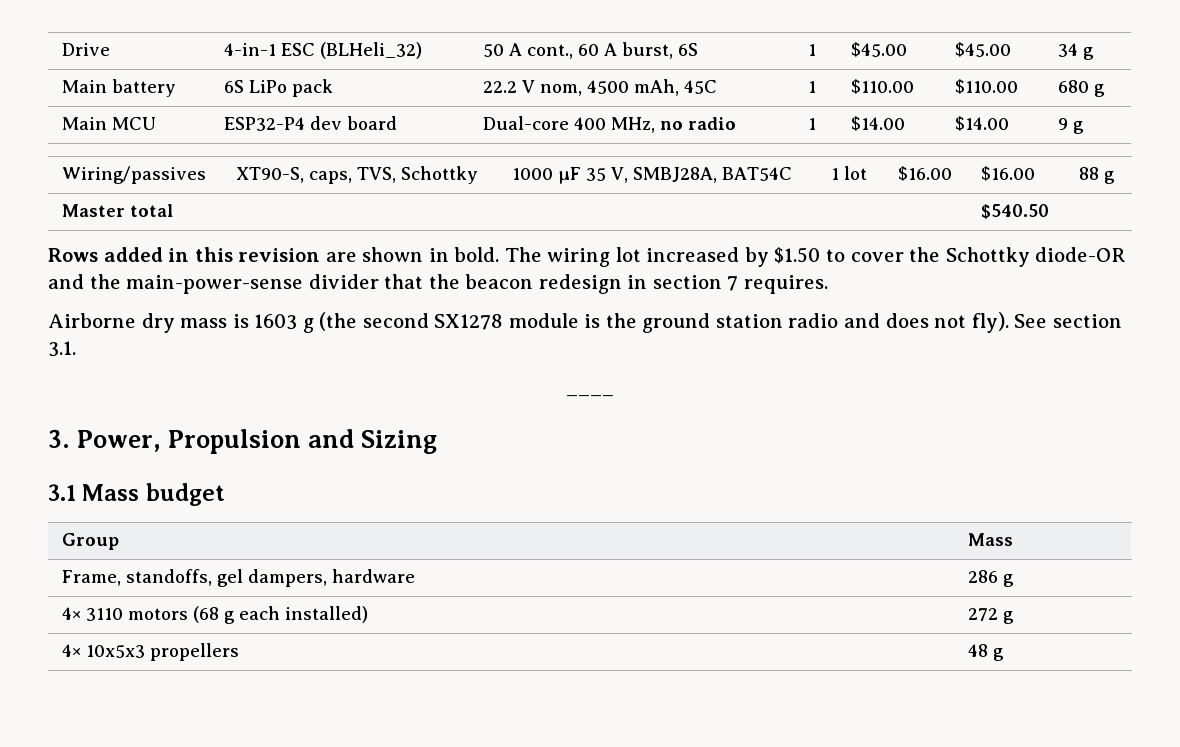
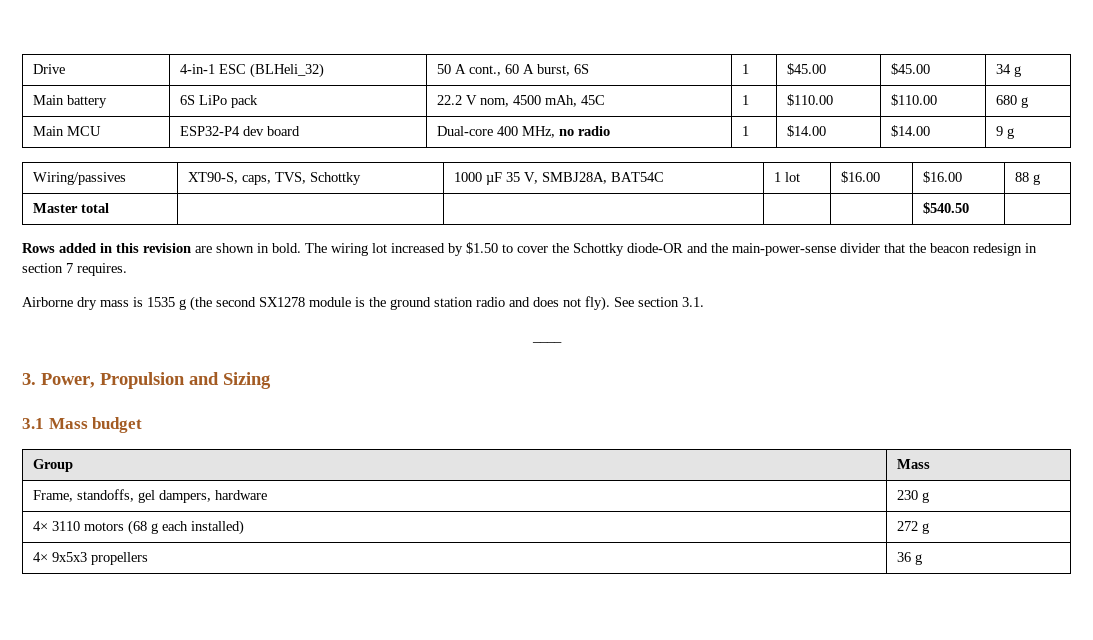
- Airborne dry mass is 1603 g (the second SX1278 module is the ground station radio and does not fly).
+ Airborne dry mass is 1535 g (the second SX1278 module is the ground station radio and does not fly).
- Frame, standoffs, gel dampers, hardware | 286 g
+ Frame, standoffs, gel dampers, hardware | 230 g
- 4× 10x5x3 propellers | 48 g
+ 4× 9x5x3 propellers | 36 g

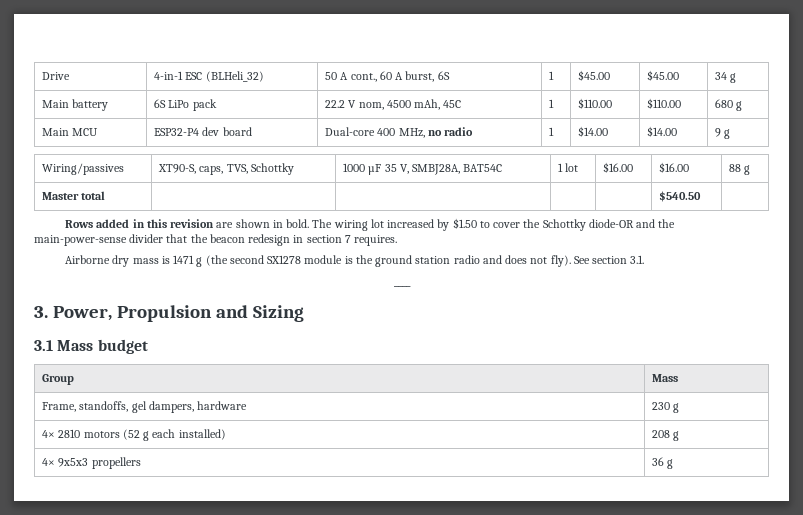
- Airborne dry mass is 1535 g (the second SX1278 module is the ground station radio and does not fly).
+ Airborne dry mass is 1471 g (the second SX1278 module is the ground station radio and does not fly).
- 4× 3110 motors (68 g each installed) | 272 g
+ 4× 2810 motors (52 g each installed) | 208 g

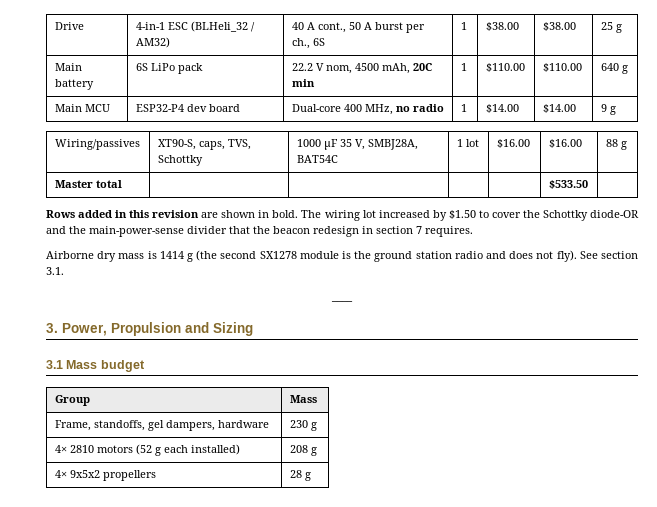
- Drive | 4-in-1 ESC (BLHeli_32) | 50 A cont., 60 A burst, 6S | 1 | $45.00 | $45.00 | 34 g
+ Drive | 4-in-1 ESC (BLHeli_32 / AM32) | 40 A cont., 50 A burst per ch., 6S | 1 | $38.00 | $38.00 | 25 g
- Main battery | 6S LiPo pack | 22.2 V nom, 4500 mAh, 45C | 1 | $110.00 | $110.00 | 680 g
+ Main battery | 6S LiPo pack | 22.2 V nom, 4500 mAh, 20C min | 1 | $110.00 | $110.00 | 640 g
- Master total | | | | | $540.50 |
+ Master total | | | | | $533.50 |
- Airborne dry mass is 1471 g (the second SX1278 module is the ground station radio and does not fly).
+ Airborne dry mass is 1414 g (the second SX1278 module is the ground station radio and does not fly).
- 4× 9x5x3 propellers | 36 g
+ 4× 9x5x2 propellers | 28 g

